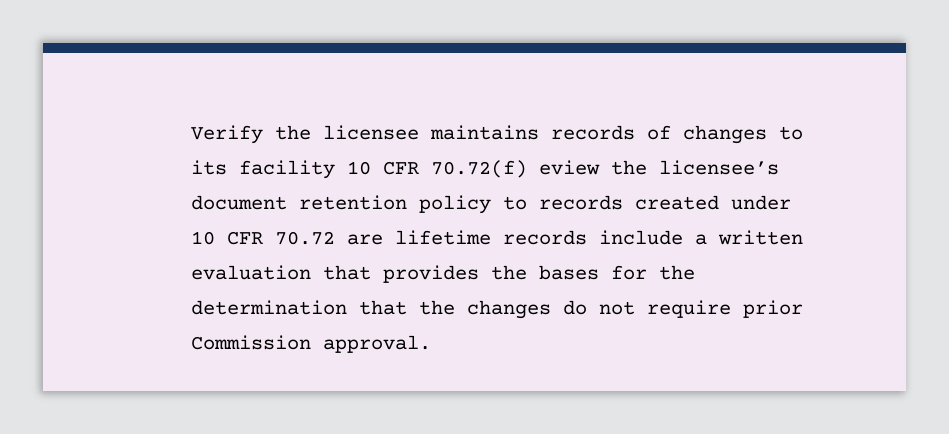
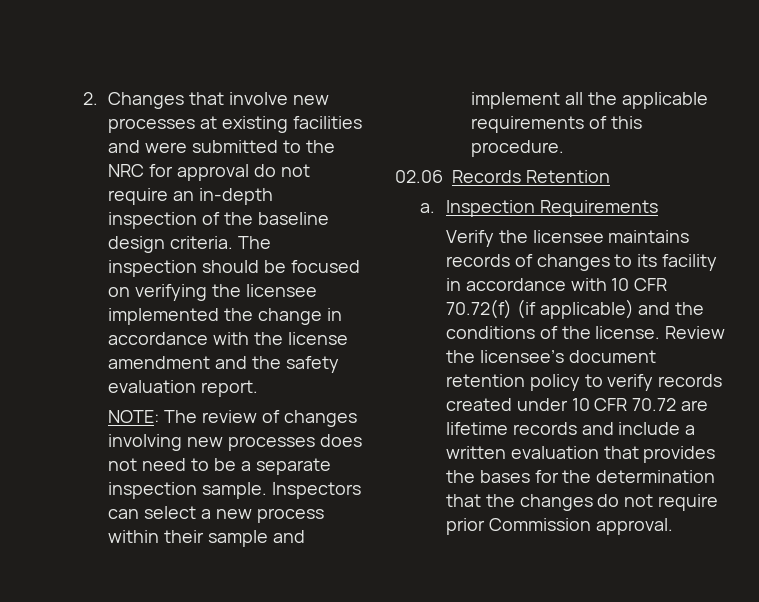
+ 2. Changes that involve new processes at existing facilities and were submitted to the NRC for approval do not require an in-depth inspection of the baseline design criteria. The inspection should be focused on verifying the licensee implemented the change in accordance with the license amendment and the safety evaluation report.
+ NOTE: The review of changes involving new processes does not need to be a separate inspection sample. Inspectors can select a new process within their sample and implement all the applicable requirements of this procedure.
+ 02.06 Records Retention
+ a. Inspection Requirements
- Verify the licensee maintains records of changes to its facility 10 CFR 70.72(f) eview the licensee’s document retention policy to records created under 10 CFR 70.72 are lifetime records include a written evaluation that provides the bases for the determination that the changes do not require prior Commission approval.
+ Verify the licensee maintains records of changes to its facility in accordance with 10 CFR 70.72(f) (if applicable) and the conditions of the license. Review the licensee’s document retention policy to verify records created under 10 CFR 70.72 are lifetime records and include a written evaluation that provides the bases for the determination that the changes do not require prior Commission approval.

